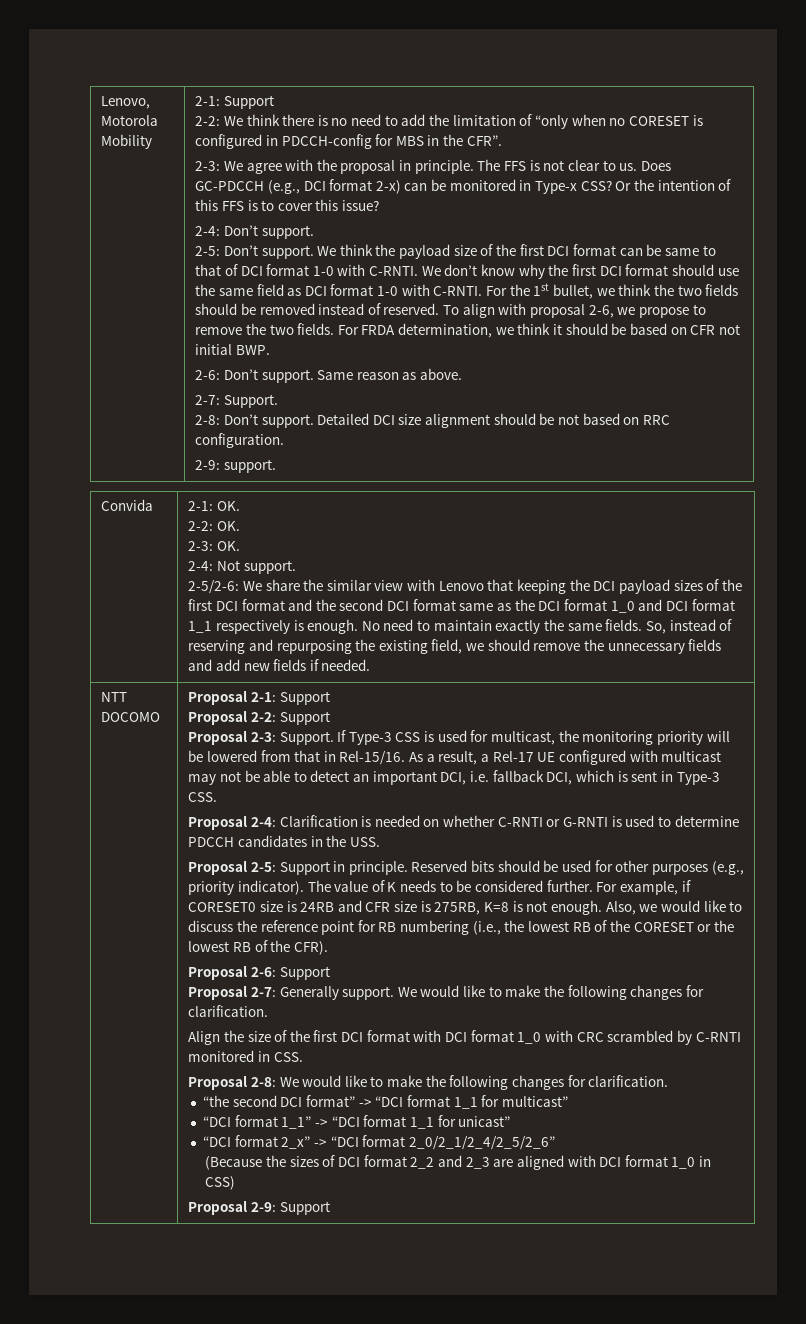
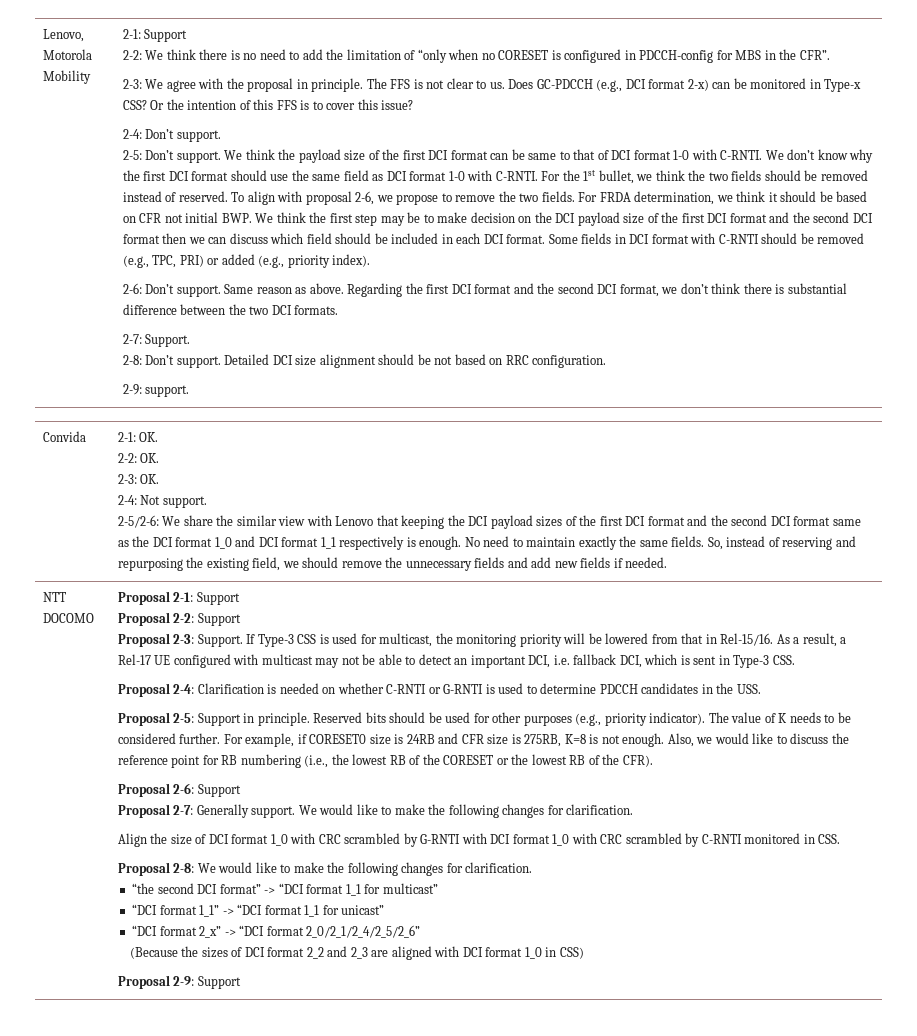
- For FRDA determination, we think it should be based on CFR not initial BWP.
+ For FRDA determination, we think it should be based on CFR not initial BWP. We think the first step may be to make decision on the DCI payload size of the first DCI format and the second DCI format then we can discuss which field should be included in each DCI format. Some fields in DCI format with C-RNTI should be removed (e.g., TPC, PRI) or added (e.g., priority index).
+ Regarding the first DCI format and the second DCI format, we don’t think there is substantial difference between the two DCI formats.
- Align the size of the first DCI format with DCI format 1_0 with CRC scrambled by C-RNTI monitored in CSS.
+ Align the size of DCI format 1_0 with CRC scrambled by G-RNTI with DCI format 1_0 with CRC scrambled by C-RNTI monitored in CSS.

